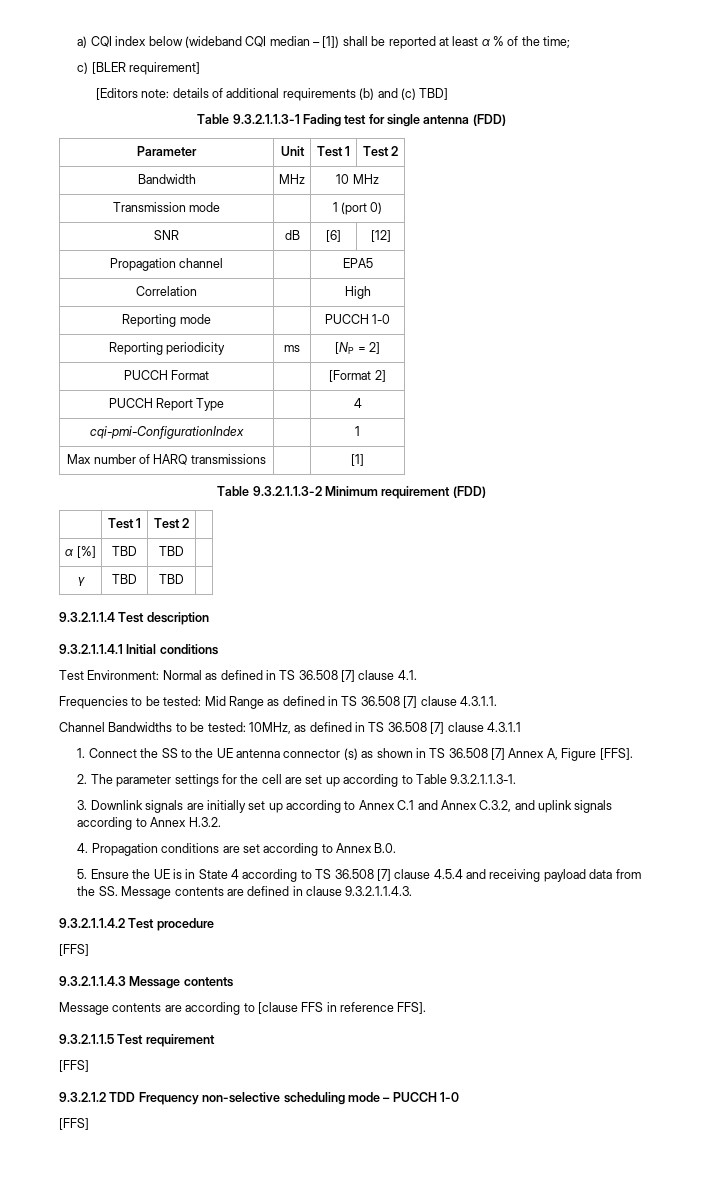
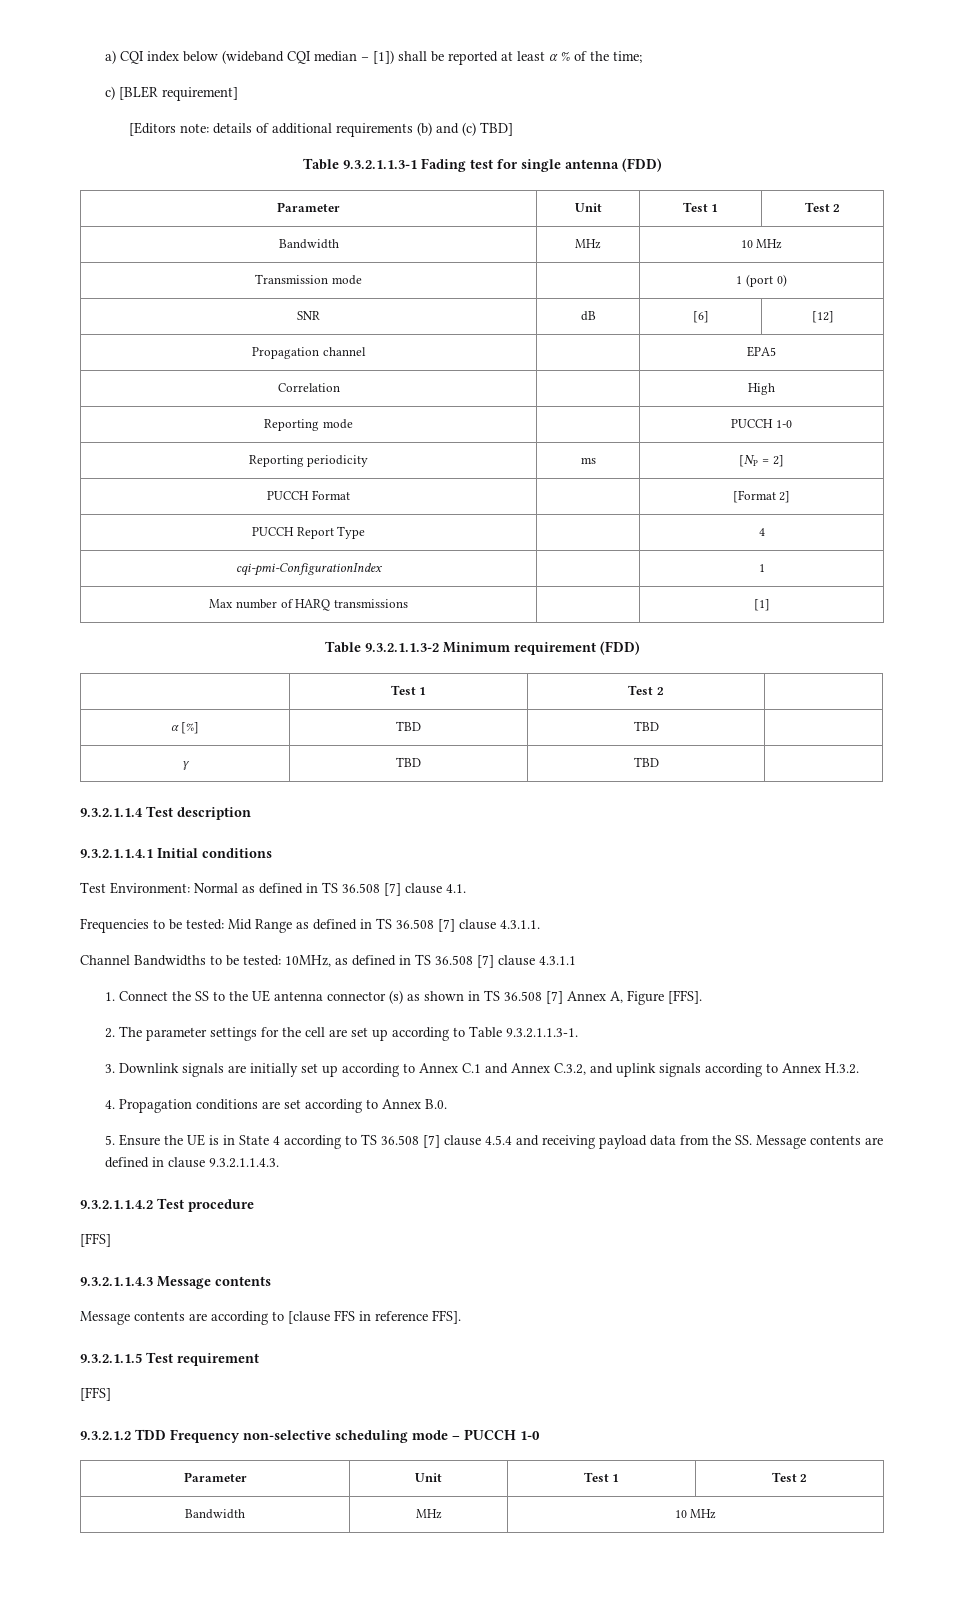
  9.3.2.1.2 TDD Frequency non-selective scheduling mode – PUCCH 1-0
- [FFS]
+ Parameter | Unit | Test 1 | Test 2
+ Bandwidth | MHz | 10 MHz

